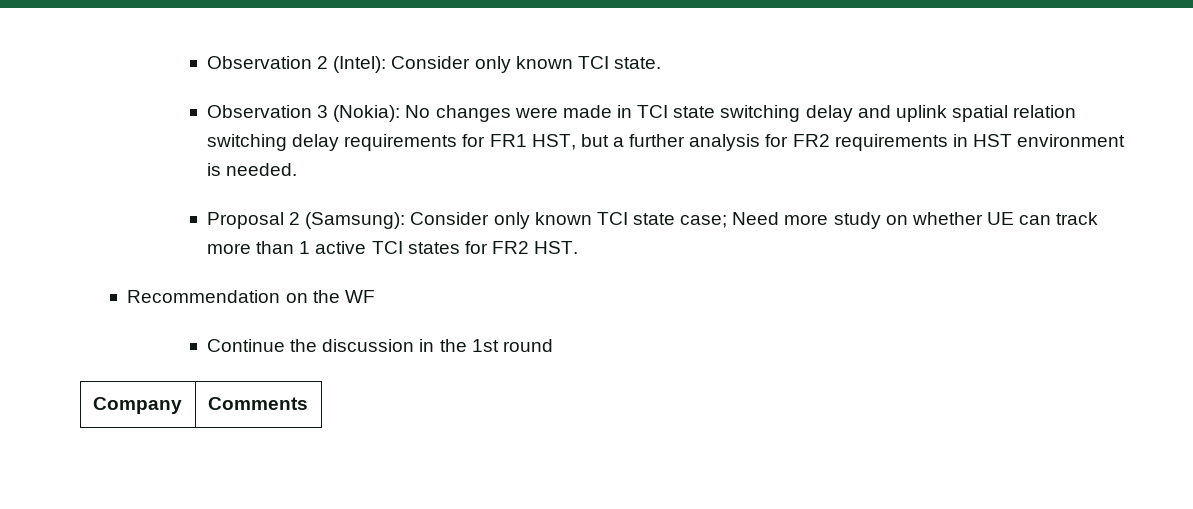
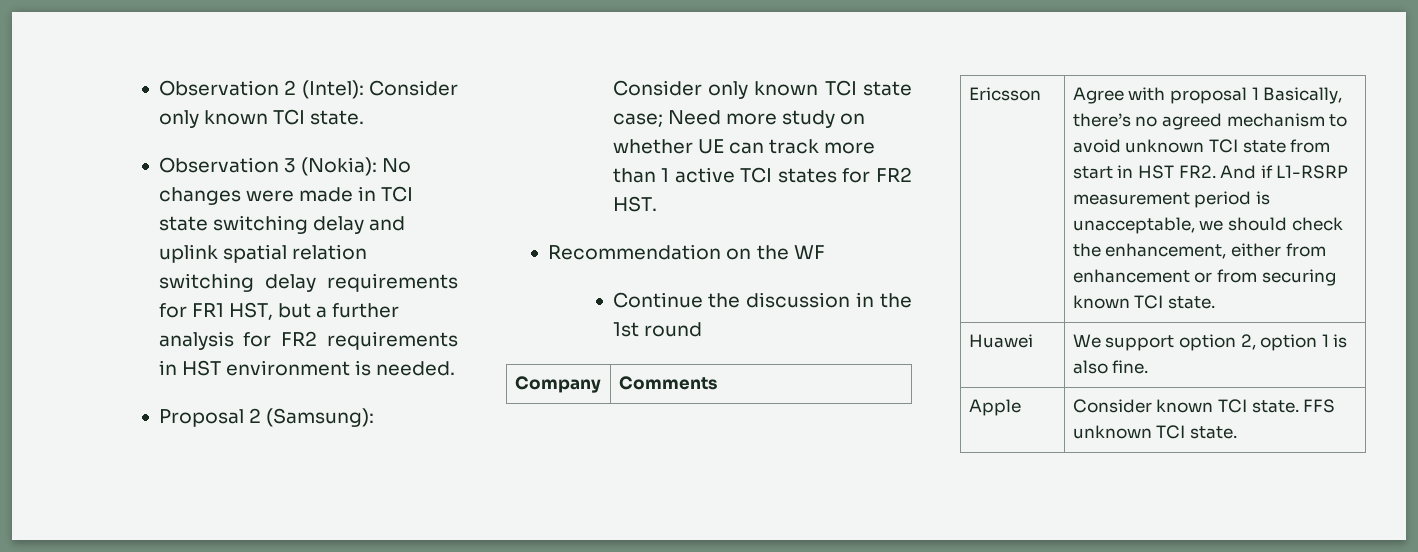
+ Ericsson | Agree with proposal 1 Basically, there’s no agreed mechanism to avoid unknown TCI state from start in HST FR2. And if L1-RSRP measurement period is unacceptable, we should check the enhancement, either from enhancement or from securing known TCI state.
+ Huawei | We support option 2, option 1 is also fine.
+ Apple | Consider known TCI state. FFS unknown TCI state.

